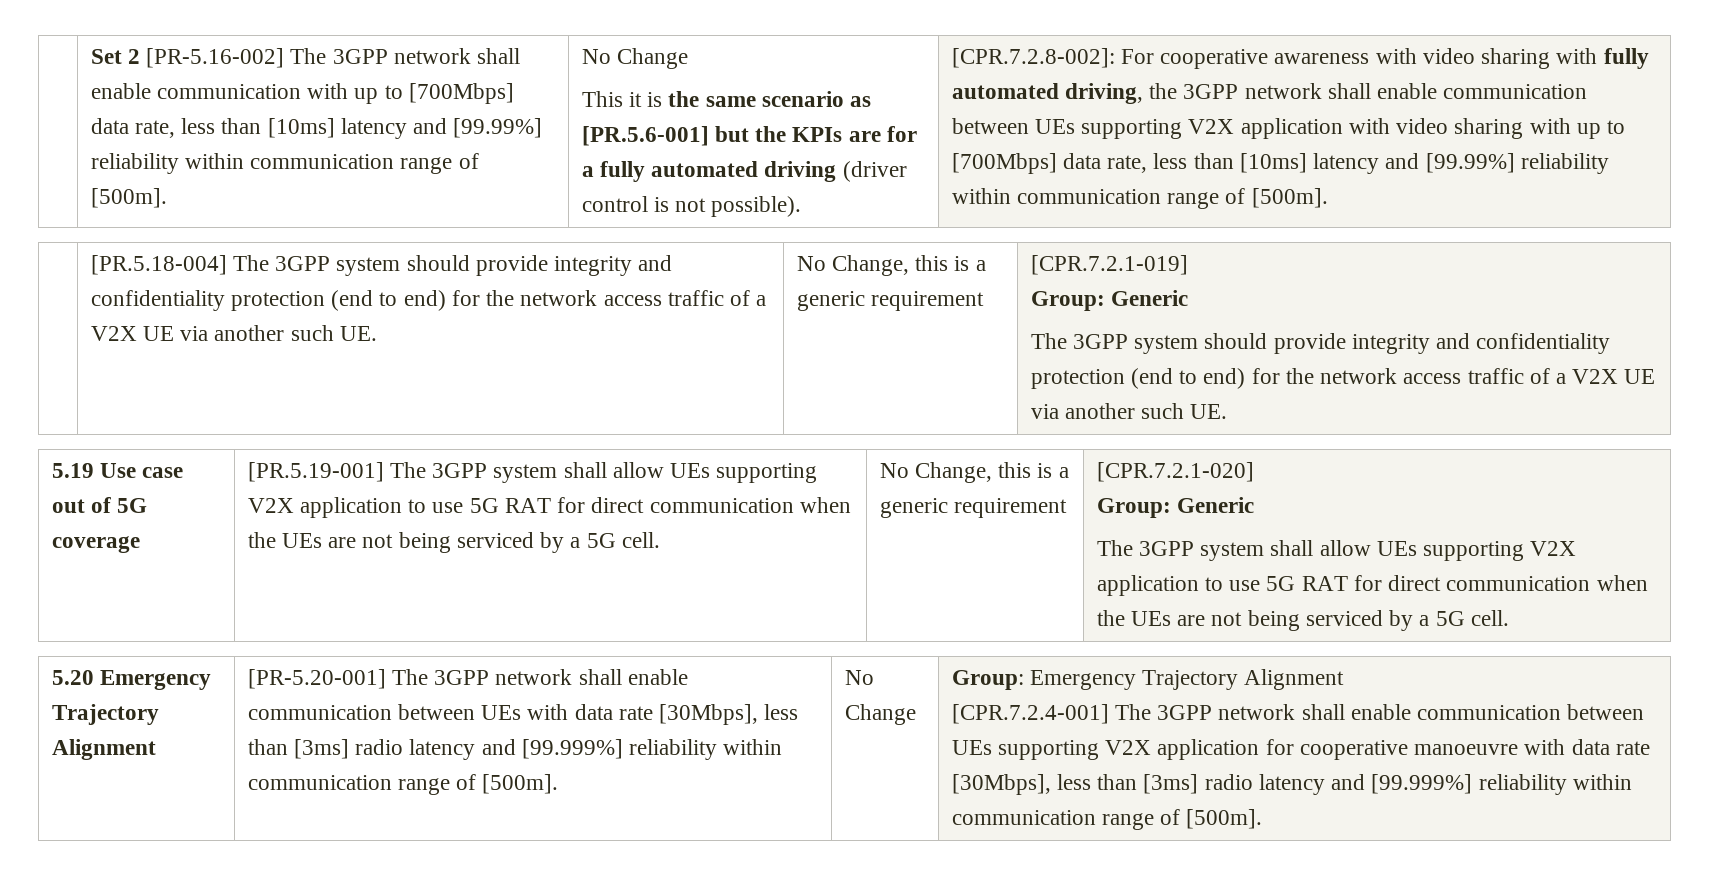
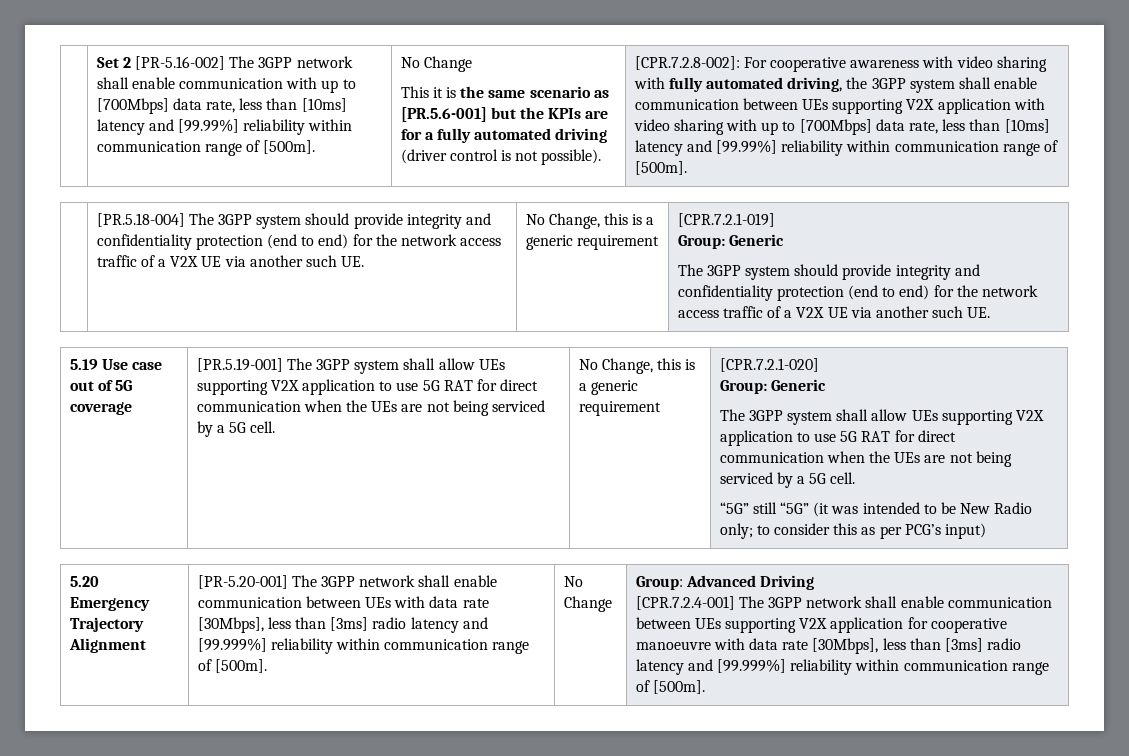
- [CPR.7.2.8-002]: For cooperative awareness with video sharing with fully automated driving, the 3GPP network shall enable communication between UEs supporting V2X application with video sharing with up to [700Mbps] data rate, less than [10ms] latency and [99.99%] reliability within communication range of [500m].
+ [CPR.7.2.8-002]: For cooperative awareness with video sharing with fully automated driving, the 3GPP system shall enable communication between UEs supporting V2X application with video sharing with up to [700Mbps] data rate, less than [10ms] latency and [99.99%] reliability within communication range of [500m].
+ “5G” still “5G” (it was intended to be New Radio only; to consider this as per PCG’s input)
- Group: Emergency Trajectory Alignment
+ Group: Advanced Driving

